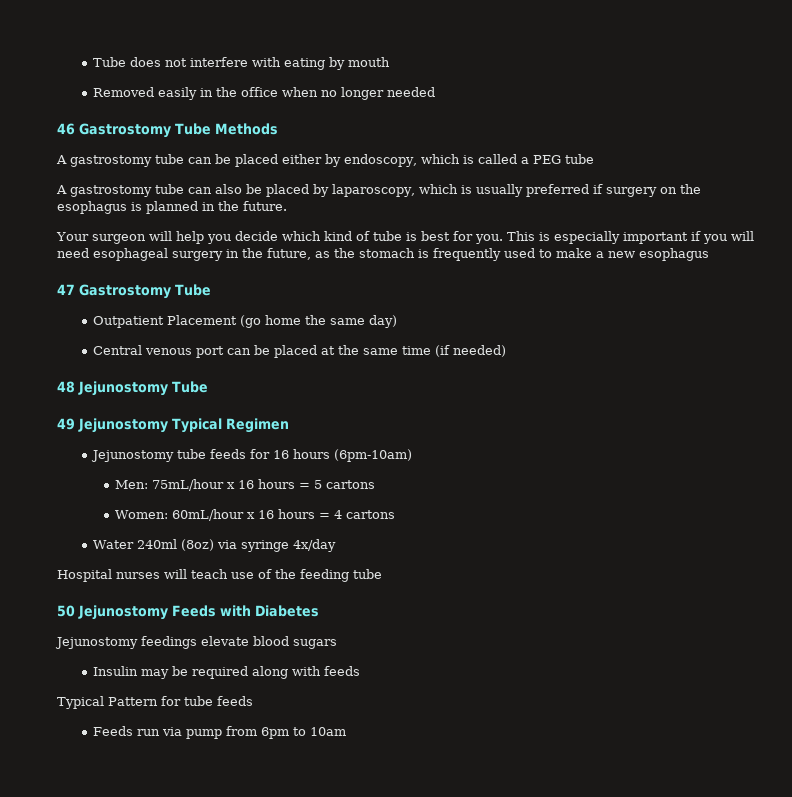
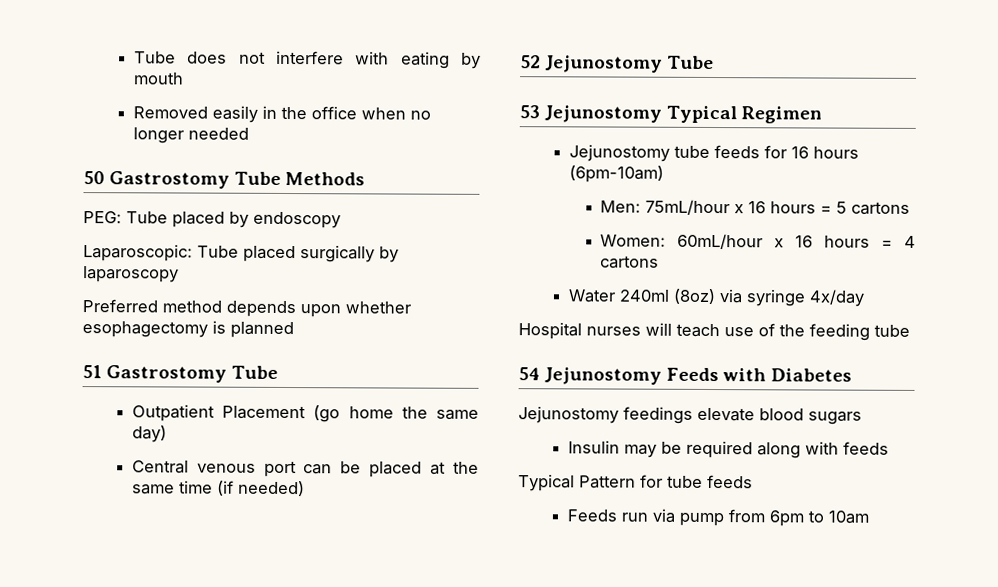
- 46 Gastrostomy Tube Methods
+ 50 Gastrostomy Tube Methods
- A gastrostomy tube can be placed either by endoscopy, which is called a PEG tube
- A gastrostomy tube can also be placed by laparoscopy, which is usually preferred if surgery on the esophagus is planned in the future.
- Your surgeon will help you decide which kind of tube is best for you. This is especially important if you will need esophageal surgery in the future, as the stomach is frequently used to make a new esophagus
- 47 Gastrostomy Tube
+ PEG: Tube placed by endoscopy
+ Laparoscopic: Tube placed surgically by laparoscopy
+ Preferred method depends upon whether esophagectomy is planned
+ 51 Gastrostomy Tube
- 48 Jejunostomy Tube
+ 52 Jejunostomy Tube
- 49 Jejunostomy Typical Regimen
+ 53 Jejunostomy Typical Regimen
- 50 Jejunostomy Feeds with Diabetes
+ 54 Jejunostomy Feeds with Diabetes

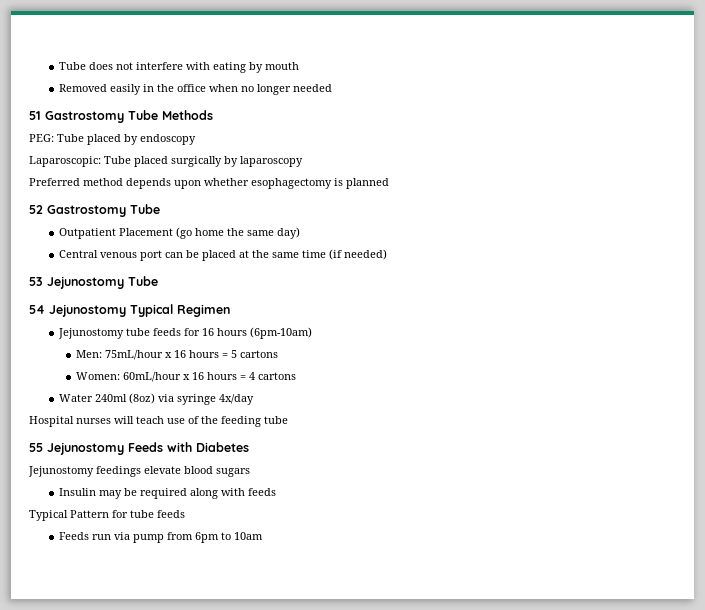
- 50 Gastrostomy Tube Methods
+ 51 Gastrostomy Tube Methods
- 51 Gastrostomy Tube
+ 52 Gastrostomy Tube
- 52 Jejunostomy Tube
+ 53 Jejunostomy Tube
- 53 Jejunostomy Typical Regimen
+ 54 Jejunostomy Typical Regimen
- 54 Jejunostomy Feeds with Diabetes
+ 55 Jejunostomy Feeds with Diabetes

